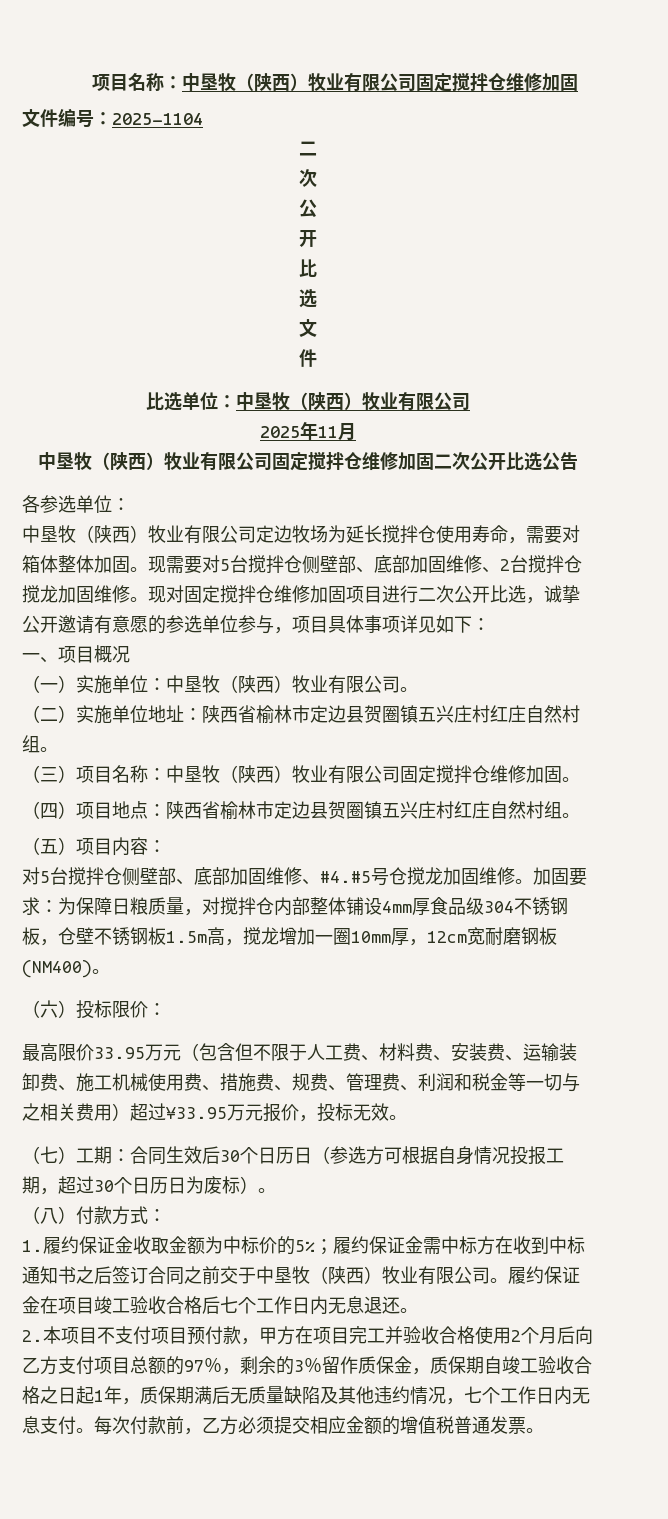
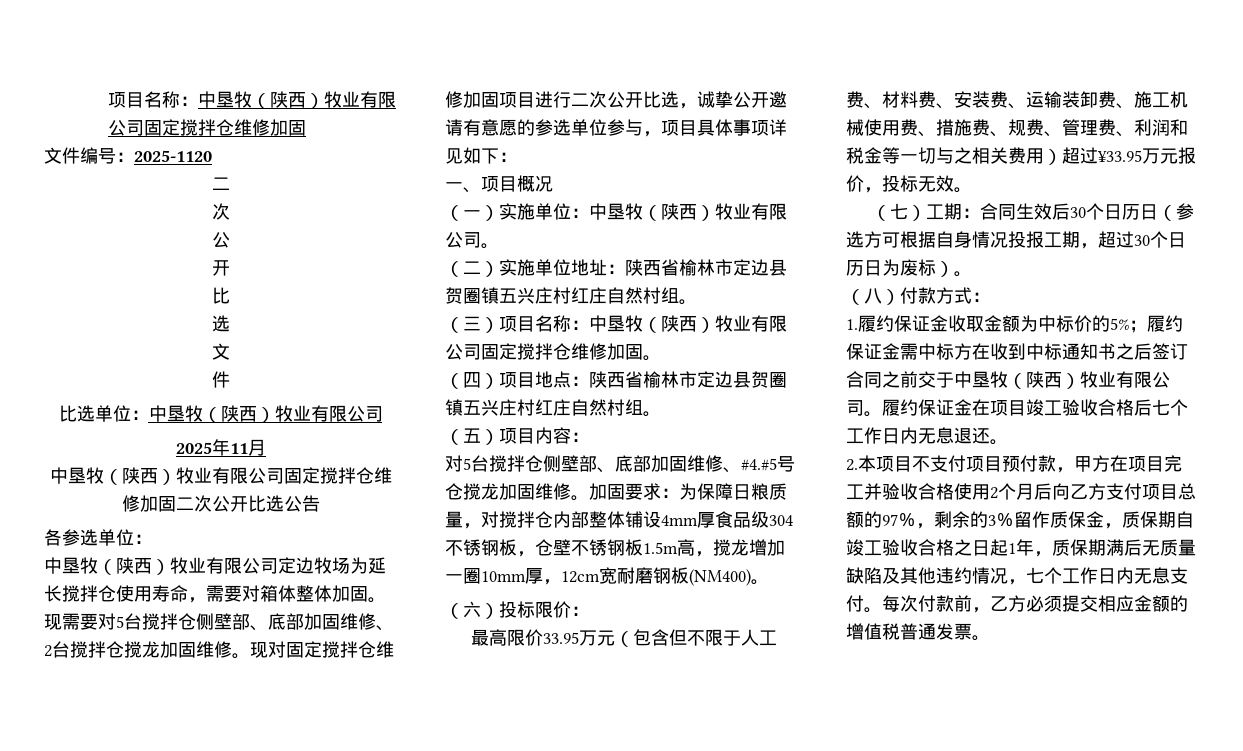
- 文件编号：2025-1104
+ 文件编号：2025-1120

